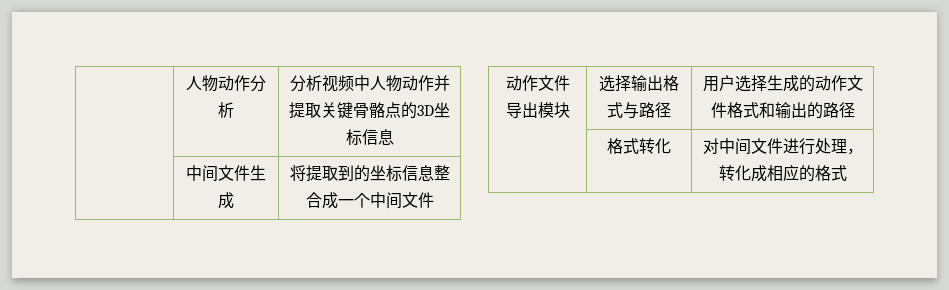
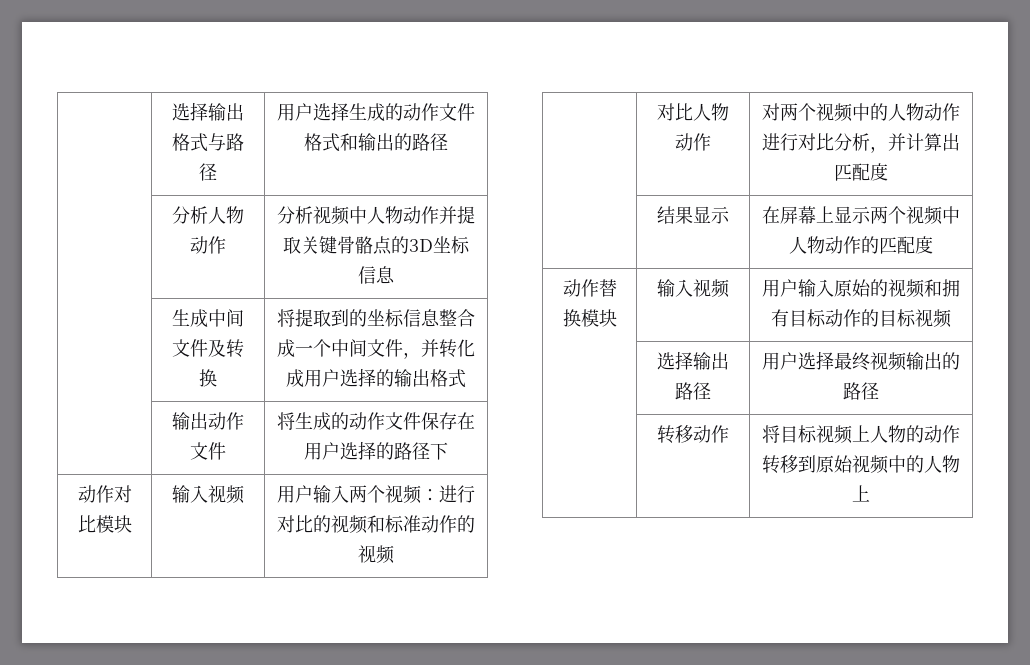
- | 人物动作分析 | 分析视频中人物动作并提取关键骨骼点的3D坐标信息
- | 中间文件生成 | 将提取到的坐标信息整合成一个中间文件
- 动作文件导出模块 | 选择输出格式与路径 | 用户选择生成的动作文件格式和输出的路径
+ | 选择输出格式与路径 | 用户选择生成的动作文件格式和输出的路径
- | 格式转化 | 对中间文件进行处理，转化成相应的格式
+ | 分析人物动作 | 分析视频中人物动作并提取关键骨骼点的3D坐标信息
+ | 生成中间文件及转换 | 将提取到的坐标信息整合成一个中间文件，并转化成用户选择的输出格式
+ | 输出动作文件 | 将生成的动作文件保存在用户选择的路径下
+ 动作对比模块 | 输入视频 | 用户输入两个视频：进行对比的视频和标准动作的视频
+ | 对比人物动作 | 对两个视频中的人物动作进行对比分析，并计算出匹配度
+ | 结果显示 | 在屏幕上显示两个视频中人物动作的匹配度
+ 动作替换模块 | 输入视频 | 用户输入原始的视频和拥有目标动作的目标视频
+ | 选择输出路径 | 用户选择最终视频输出的路径
+ | 转移动作 | 将目标视频上人物的动作转移到原始视频中的人物上

